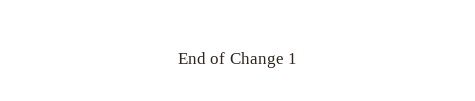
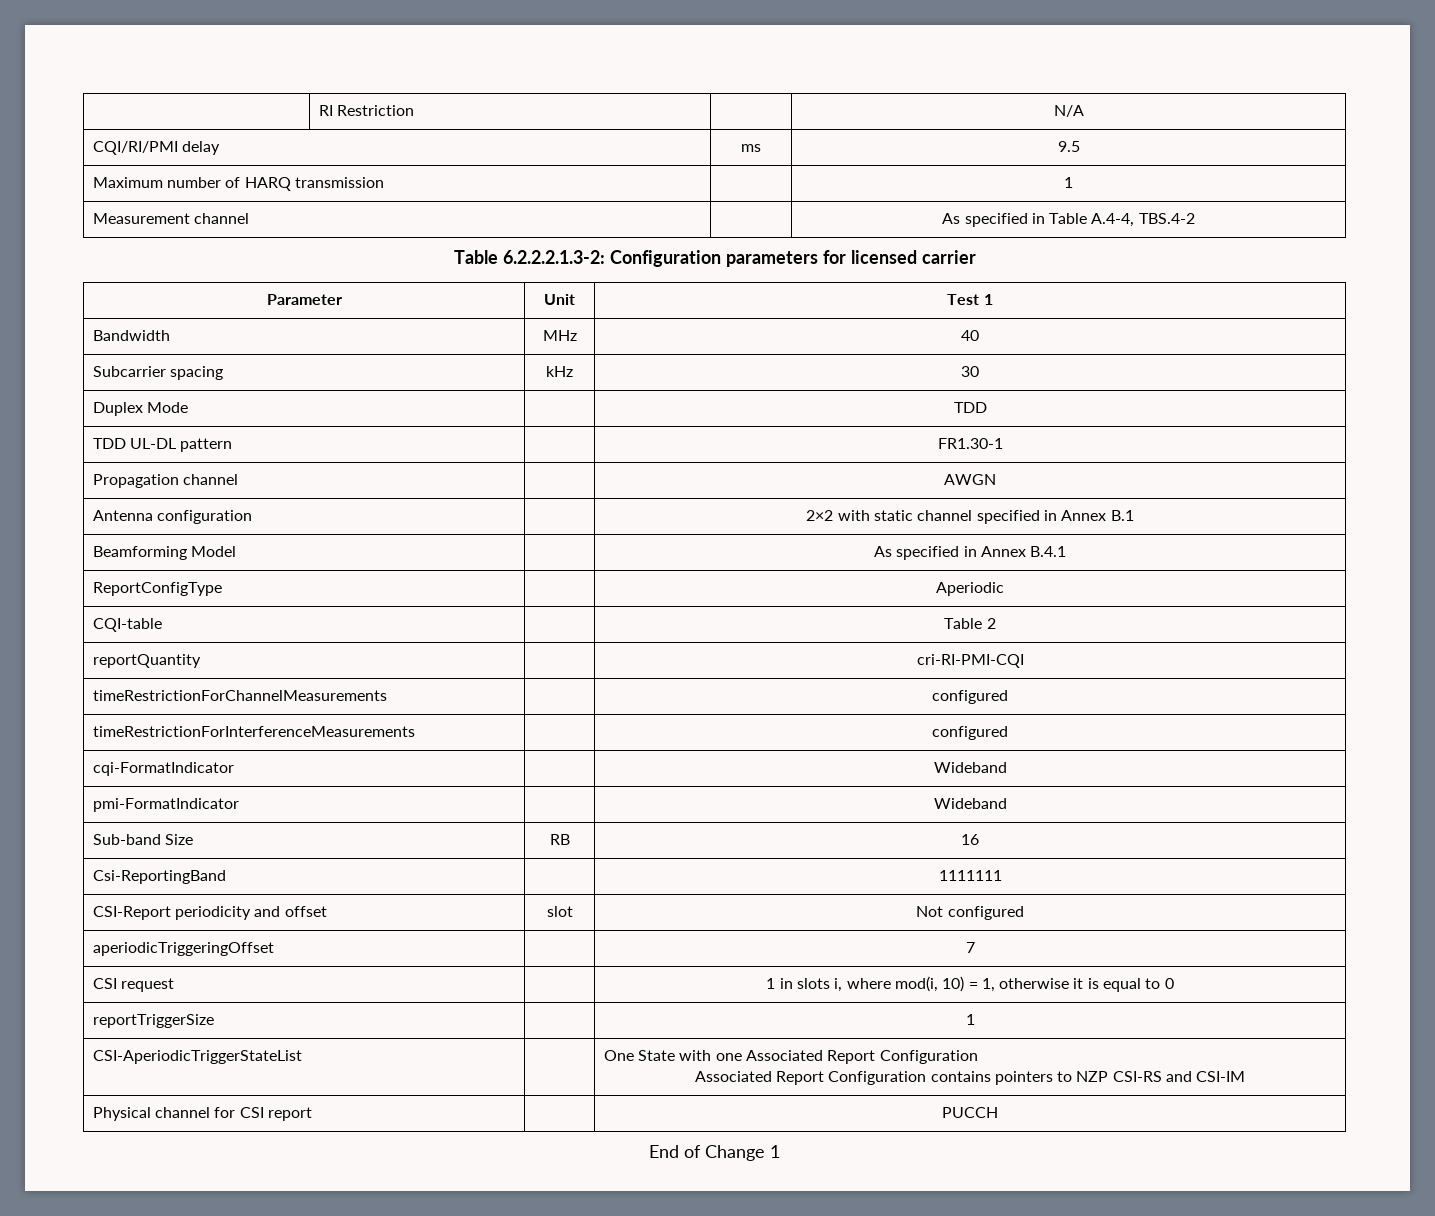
+ | RI Restriction | | N/A
+ CQI/RI/PMI delay | ms | 9.5
+ Maximum number of HARQ transmission | | 1
+ Measurement channel | | As specified in Table A.4-4, TBS.4-2
+ Table 6.2.2.2.1.3-2: Configuration parameters for licensed carrier
+ Parameter | Unit | Test 1
+ Bandwidth | MHz | 40
+ Subcarrier spacing | kHz | 30
+ Duplex Mode | | TDD
+ TDD UL-DL pattern | | FR1.30-1
+ Propagation channel | | AWGN
+ Antenna configuration | | 2×2 with static channel specified in Annex B.1
+ Beamforming Model | | As specified in Annex B.4.1
+ ReportConfigType | | Aperiodic
+ CQI-table | | Table 2
+ reportQuantity | | cri-RI-PMI-CQI
+ timeRestrictionForChannelMeasurements | | configured
+ timeRestrictionForInterferenceMeasurements | | configured
+ cqi-FormatIndicator | | Wideband
+ pmi-FormatIndicator | | Wideband
+ Sub-band Size | RB | 16
+ Csi-ReportingBand | | 1111111
+ CSI-Report periodicity and offset | slot | Not configured
+ aperiodicTriggeringOffset | | 7
+ CSI request | | 1 in slots i, where mod(i, 10) = 1, otherwise it is equal to 0
+ reportTriggerSize | | 1
+ CSI-AperiodicTriggerStateList | | One State with one Associated Report Configuration
+ Associated Report Configuration contains pointers to NZP CSI-RS and CSI-IM
+ Physical channel for CSI report | | PUCCH

